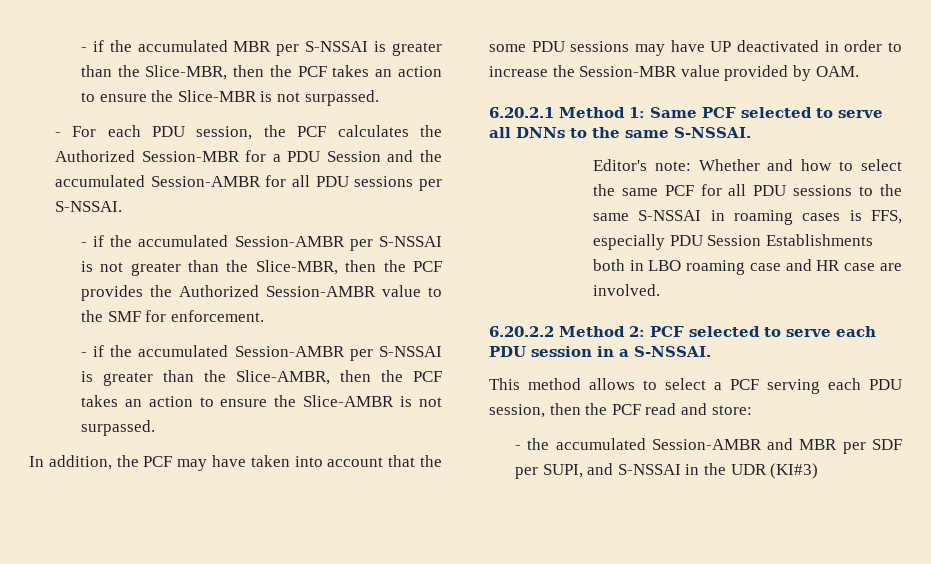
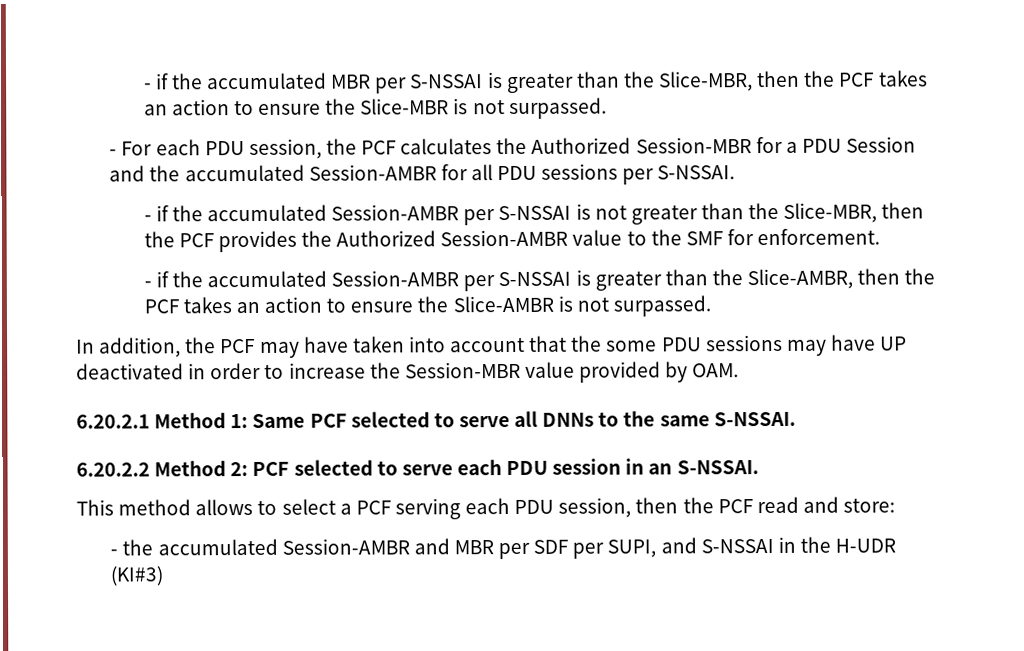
- Editor's note: Whether and how to select the same PCF for all PDU sessions to the same S-NSSAI in roaming cases is FFS, especially PDU Session Establishments both in LBO roaming case and HR case are involved.
- 6.20.2.2 Method 2: PCF selected to serve each PDU session in a S-NSSAI.
+ 6.20.2.2 Method 2: PCF selected to serve each PDU session in an S-NSSAI.
- - the accumulated Session-AMBR and MBR per SDF per SUPI, and S-NSSAI in the UDR (KI#3)
+ - the accumulated Session-AMBR and MBR per SDF per SUPI, and S-NSSAI in the H-UDR (KI#3)

